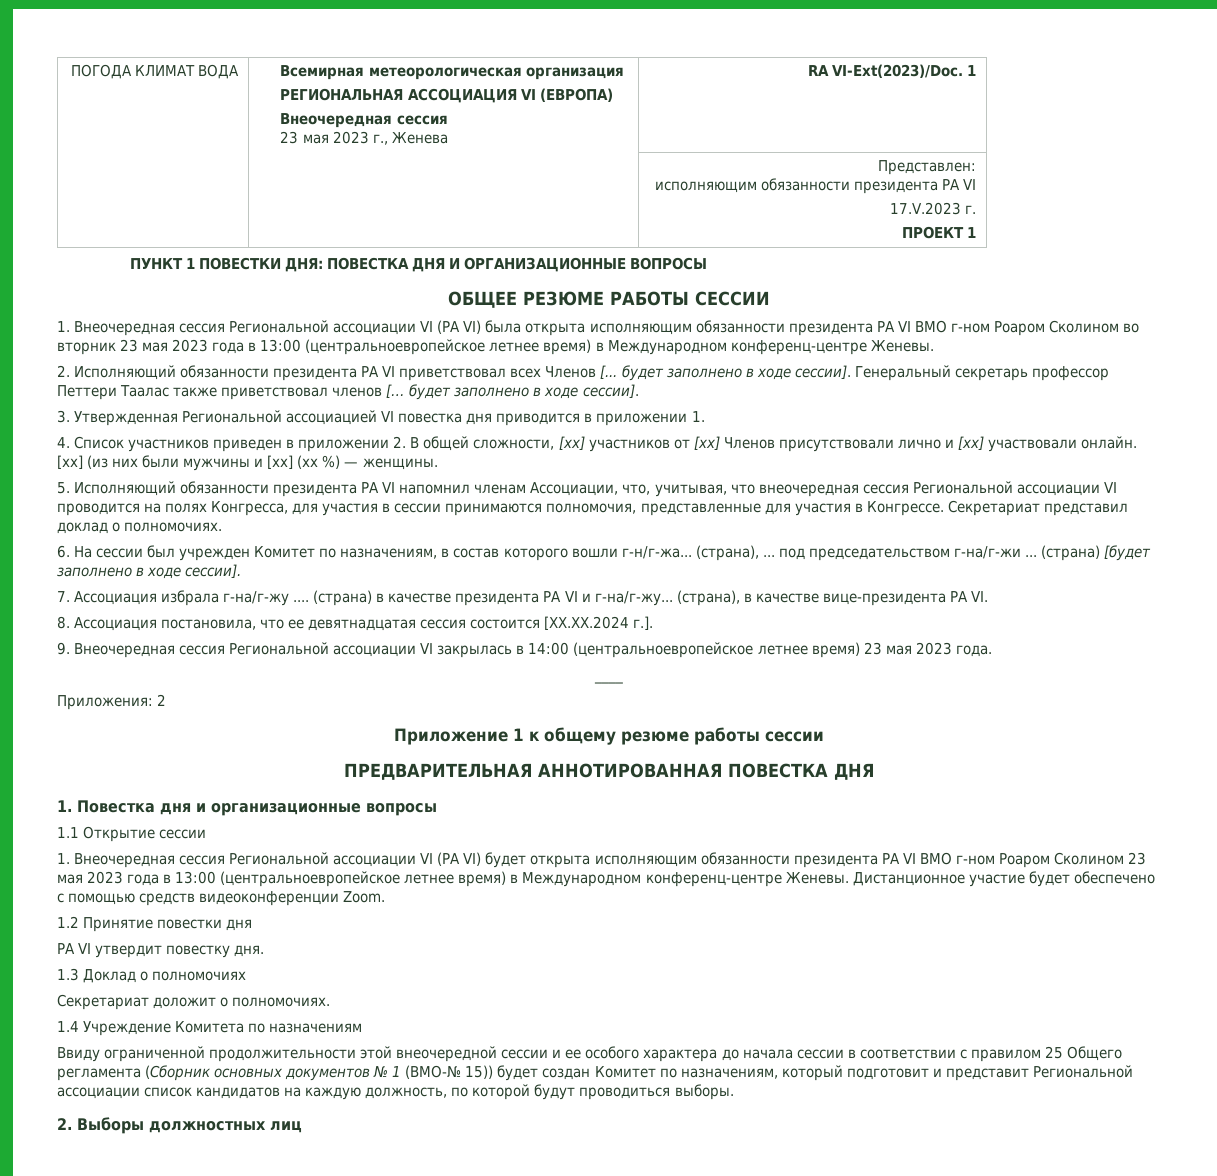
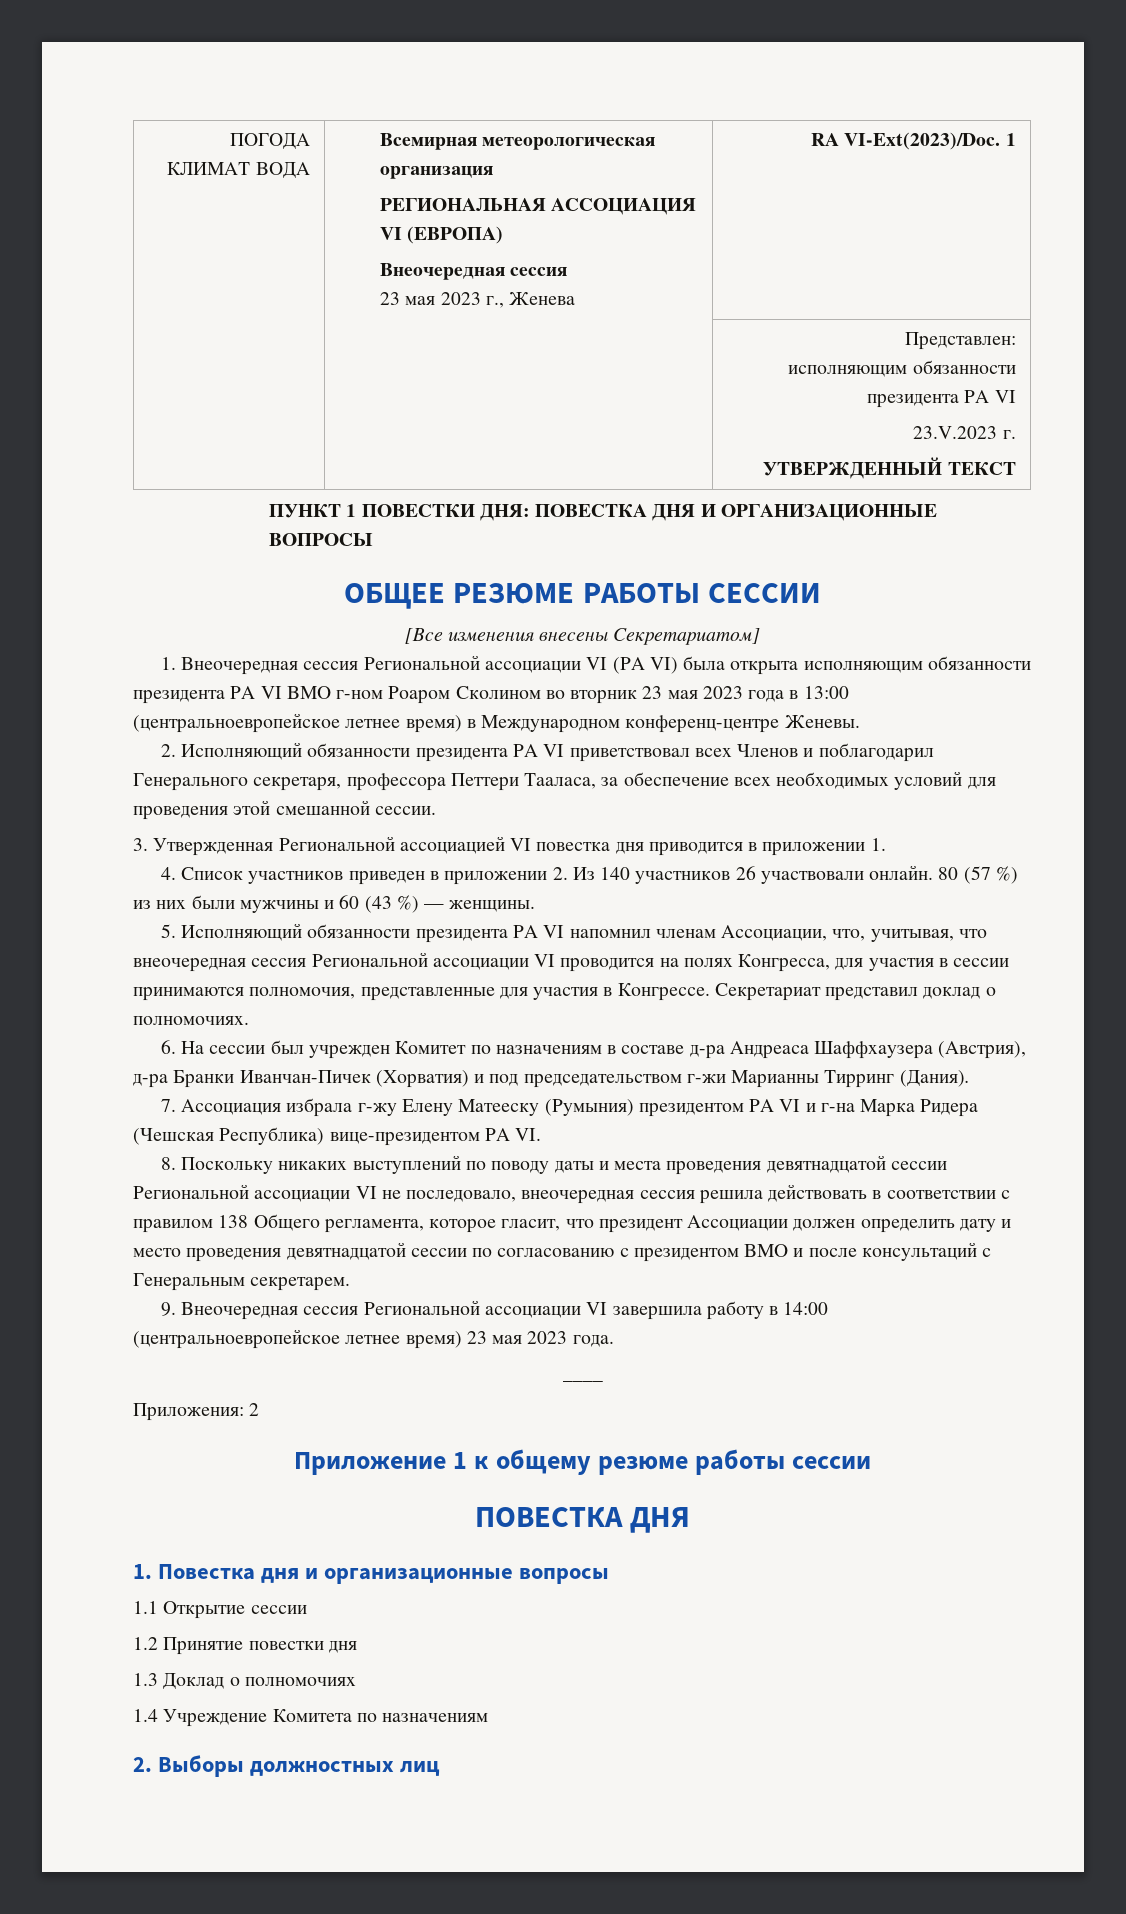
  | | Представлен:
  исполняющим обязанности президента РА VI
- 17.V.2023 г.
- ПРОЕКТ 1
+ 23.V.2023 г.
+ УТВЕРЖДЕННЫЙ ТЕКСТ
+ [Все изменения внесены Секретариатом]
- 2. Исполняющий обязанности президента РА VI приветствовал всех Членов [... будет заполнено в ходе сессии]. Генеральный секретарь профессор Петтери Таалас также приветствовал членов [… будет заполнено в ходе сессии].
+ 2. Исполняющий обязанности президента РА VI приветствовал всех Членов и поблагодарил Генерального секретаря, профессора Петтери Тааласа, за обеспечение всех необходимых условий для проведения этой смешанной сессии.
- 4. Список участников приведен в приложении 2. В общей сложности, [xx] участников от [xx] Членов присутствовали лично и [xx] участвовали онлайн. [xx] (из них были мужчины и [xx] (xx %) — женщины.
+ 4. Список участников приведен в приложении 2. Из 140 участников 26 участвовали онлайн. 80 (57 %) из них были мужчины и 60 (43 %) — женщины.
- 6. На сессии был учрежден Комитет по назначениям, в состав которого вошли г-н/г-жа... (страна), ... под председательством г-на/г-жи ... (страна) [будет заполнено в ходе сессии].
- 7. Ассоциация избрала г-на/г-жу .... (страна) в качестве президента РА VI и г-на/г-жу... (страна), в качестве вице-президента РА VI.
- 8. Ассоциация постановила, что ее девятнадцатая сессия состоится [XX.XX.2024 г.].
+ 6. На сессии был учрежден Комитет по назначениям в составе д-ра Андреаса Шаффхаузера (Австрия), д-ра Бранки Иванчан-Пичек (Хорватия) и под председательством г-жи Марианны Тирринг (Дания).
+ 7. Ассоциация избрала г-жу Елену Матееску (Румыния) президентом РА VI и г-на Марка Ридера (Чешская Республика) вице-президентом РА VI.
+ 8. Поскольку никаких выступлений по поводу даты и места проведения девятнадцатой сессии Региональной ассоциации VI не последовало, внеочередная сессия решила действовать в соответствии с правилом 138 Общего регламента, которое гласит, что президент Ассоциации должен определить дату и место проведения девятнадцатой сессии по согласованию с президентом ВМО и после консультаций с Генеральным секретарем.
- 9. Внеочередная сессия Региональной ассоциации VI закрылась в 14:00 (центральноевропейское летнее время) 23 мая 2023 года.
+ 9. Внеочередная сессия Региональной ассоциации VI завершила работу в 14:00 (центральноевропейское летнее время) 23 мая 2023 года.
  Приложение 1 к общему резюме работы сессии
- ПРЕДВАРИТЕЛЬНАЯ АННОТИРОВАННАЯ ПОВЕСТКА ДНЯ
+ ПОВЕСТКА ДНЯ
- 1. Внеочередная сессия Региональной ассоциации VI (РА VI) будет открыта исполняющим обязанности президента РА VI ВМО г-ном Роаром Сколином 23 мая 2023 года в 13:00 (центральноевропейское летнее время) в Международном конференц-центре Женевы. Дистанционное участие будет обеспечено с помощью средств видеоконференции Zoom.
- РА VI утвердит повестку дня.
- Секретариат доложит о полномочиях.
- Ввиду ограниченной продолжительности этой внеочередной сессии и ее особого характера до начала сессии в соответствии с правилом 25 Общего регламента (Сборник основных документов № 1 (ВМО-№ 15)) будет создан Комитет по назначениям, который подготовит и представит Региональной ассоциации список кандидатов на каждую должность, по которой будут проводиться выборы.

